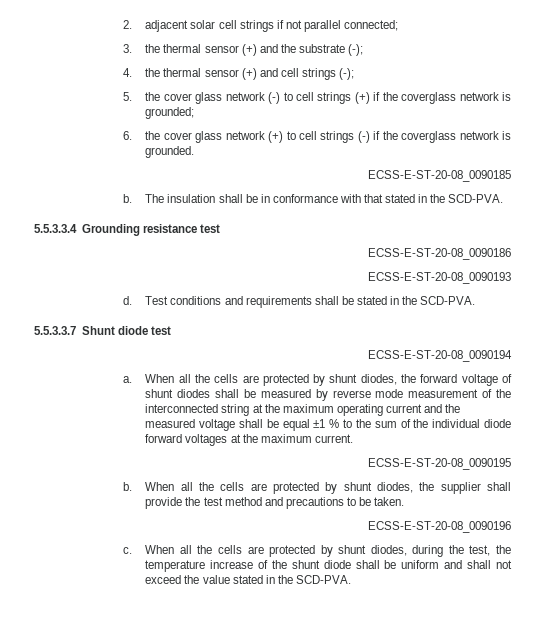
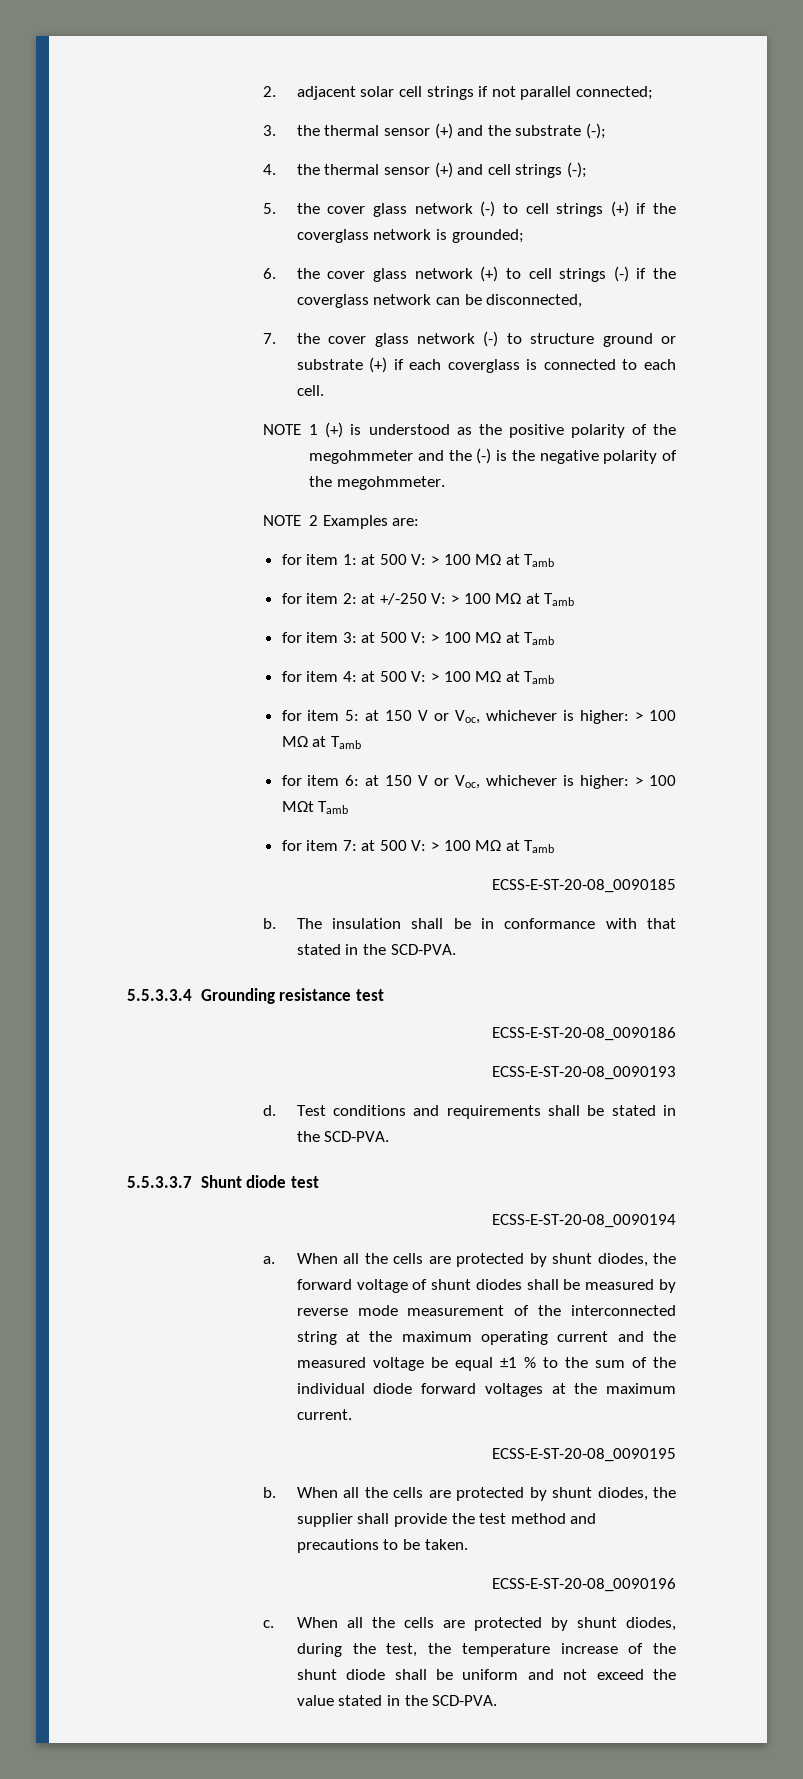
- 6. the cover glass network (+) to cell strings (-) if the coverglass network is grounded.
+ 6. the cover glass network (+) to cell strings (-) if the coverglass network can be disconnected,
+ 7. the cover glass network (-) to structure ground or substrate (+) if each coverglass is connected to each cell.
+ NOTE 1 (+) is understood as the positive polarity of the megohmmeter and the (-) is the negative polarity of the megohmmeter.
+ NOTE 2 Examples are:
+ for item 1: at 500 V: > 100 MΩ at Tamb
+ for item 2: at +/-250 V: > 100 MΩ at Tamb
+ for item 3: at 500 V: > 100 MΩ at Tamb
+ for item 4: at 500 V: > 100 MΩ at Tamb
+ for item 5: at 150 V or Voc, whichever is higher: > 100 MΩ at Tamb
+ for item 6: at 150 V or Voc, whichever is higher: > 100 MΩt Tamb
+ for item 7: at 500 V: > 100 MΩ at Tamb
- When all the cells are protected by shunt diodes, the forward voltage of shunt diodes shall be measured by reverse mode measurement of the interconnected string at the maximum operating current and the measured voltage shall be equal ±1 % to the sum of the individual diode forward voltages at the maximum current.
+ When all the cells are protected by shunt diodes, the forward voltage of shunt diodes shall be measured by reverse mode measurement of the interconnected string at the maximum operating current and the measured voltage be equal ±1 % to the sum of the individual diode forward voltages at the maximum current.
- When all the cells are protected by shunt diodes, during the test, the temperature increase of the shunt diode shall be uniform and shall not exceed the value stated in the SCD-PVA.
+ When all the cells are protected by shunt diodes, during the test, the temperature increase of the shunt diode shall be uniform and not exceed the value stated in the SCD-PVA.

